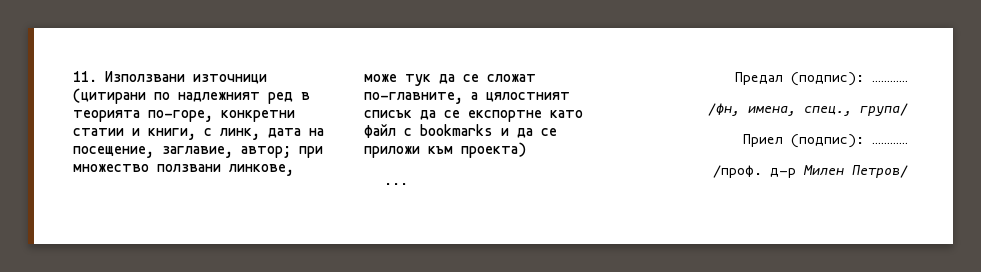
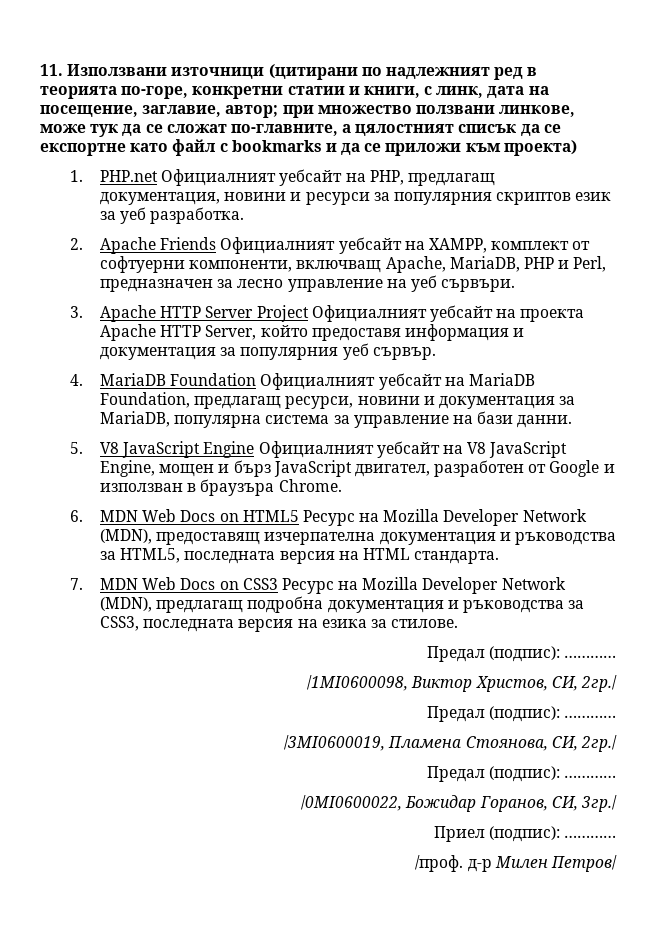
- ...
+ 1. PHP.net Официалният уебсайт на PHP, предлагащ документация, новини и ресурси за популярния скриптов език за уеб разработка.
+ 2. Apache Friends Официалният уебсайт на XAMPP, комплект от софтуерни компоненти, включващ Apache, MariaDB, PHP и Perl, предназначен за лесно управление на уеб сървъри.
+ 3. Apache HTTP Server Project Официалният уебсайт на проекта Apache HTTP Server, който предоставя информация и документация за популярния уеб сървър.
+ 4. MariaDB Foundation Официалният уебсайт на MariaDB Foundation, предлагащ ресурси, новини и документация за MariaDB, популярна система за управление на бази данни.
+ 5. V8 JavaScript Engine Официалният уебсайт на V8 JavaScript Engine, мощен и бърз JavaScript двигател, разработен от Google и използван в браузъра Chrome.
+ 6. MDN Web Docs on HTML5 Ресурс на Mozilla Developer Network (MDN), предоставящ изчерпателна документация и ръководства за HTML5, последната версия на HTML стандарта.
+ 7. MDN Web Docs on CSS3 Ресурс на Mozilla Developer Network (MDN), предлагащ подробна документация и ръководства за CSS3, последната версия на езика за стилове.
  Предал (подпис): …………
- /фн, имена, спец., група/
+ /1MI0600098, Виктор Христов, СИ, 2гр./
+ Предал (подпис): …………
+ /3MI0600019, Пламена Стоянова, СИ, 2гр./
+ Предал (подпис): …………
+ /0MI0600022, Божидар Горанов, СИ, 3гр./

